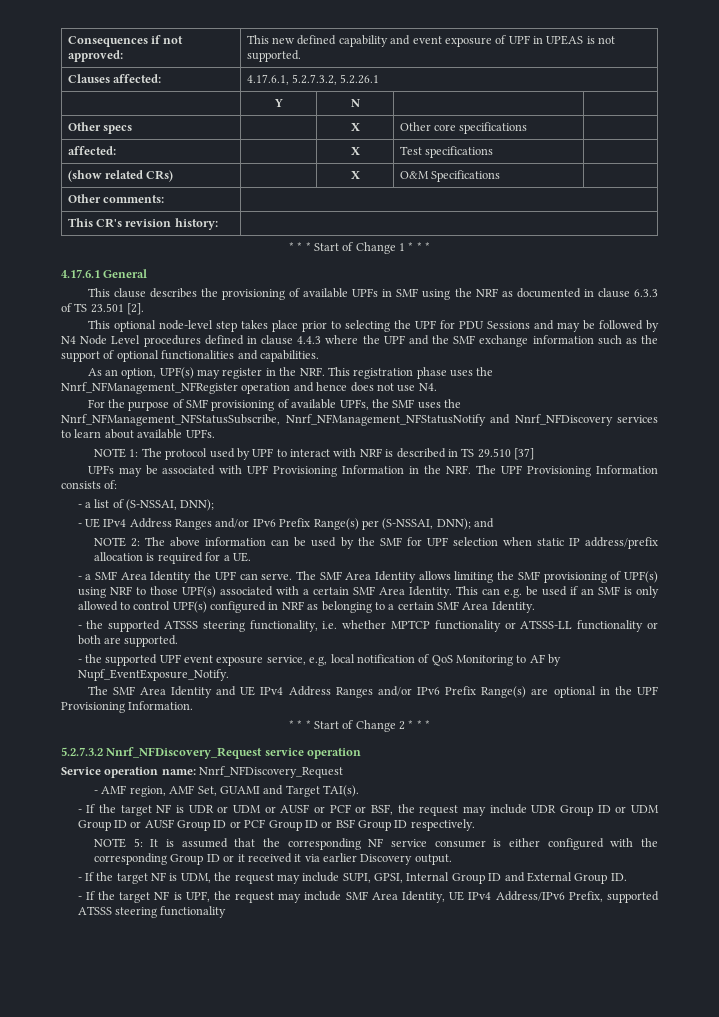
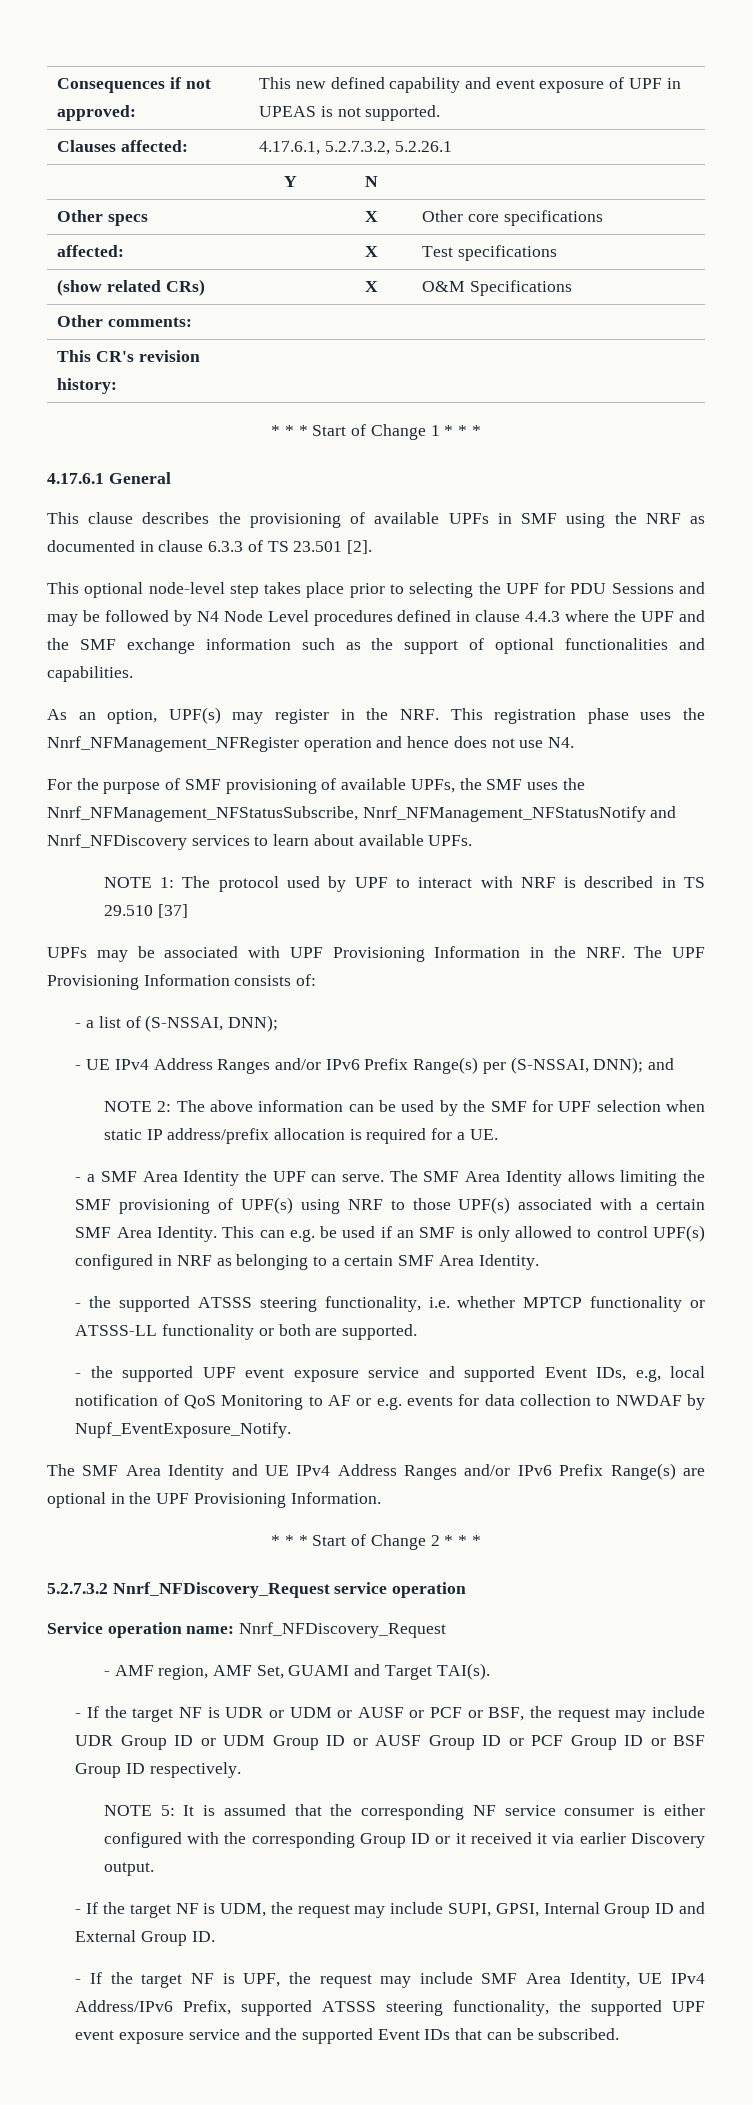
- - the supported UPF event exposure service, e.g, local notification of QoS Monitoring to AF by Nupf_EventExposure_Notify.
+ - the supported UPF event exposure service and supported Event IDs, e.g, local notification of QoS Monitoring to AF or e.g. events for data collection to NWDAF by Nupf_EventExposure_Notify.
- - If the target NF is UPF, the request may include SMF Area Identity, UE IPv4 Address/IPv6 Prefix, supported ATSSS steering functionality
+ - If the target NF is UPF, the request may include SMF Area Identity, UE IPv4 Address/IPv6 Prefix, supported ATSSS steering functionality, the supported UPF event exposure service and the supported Event IDs that can be subscribed.

